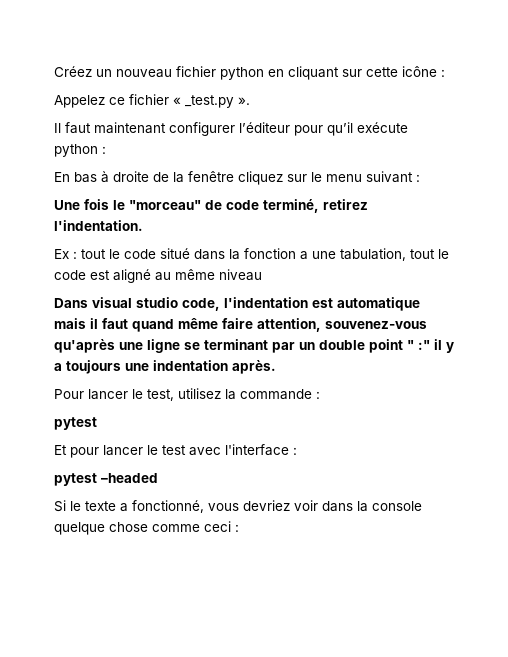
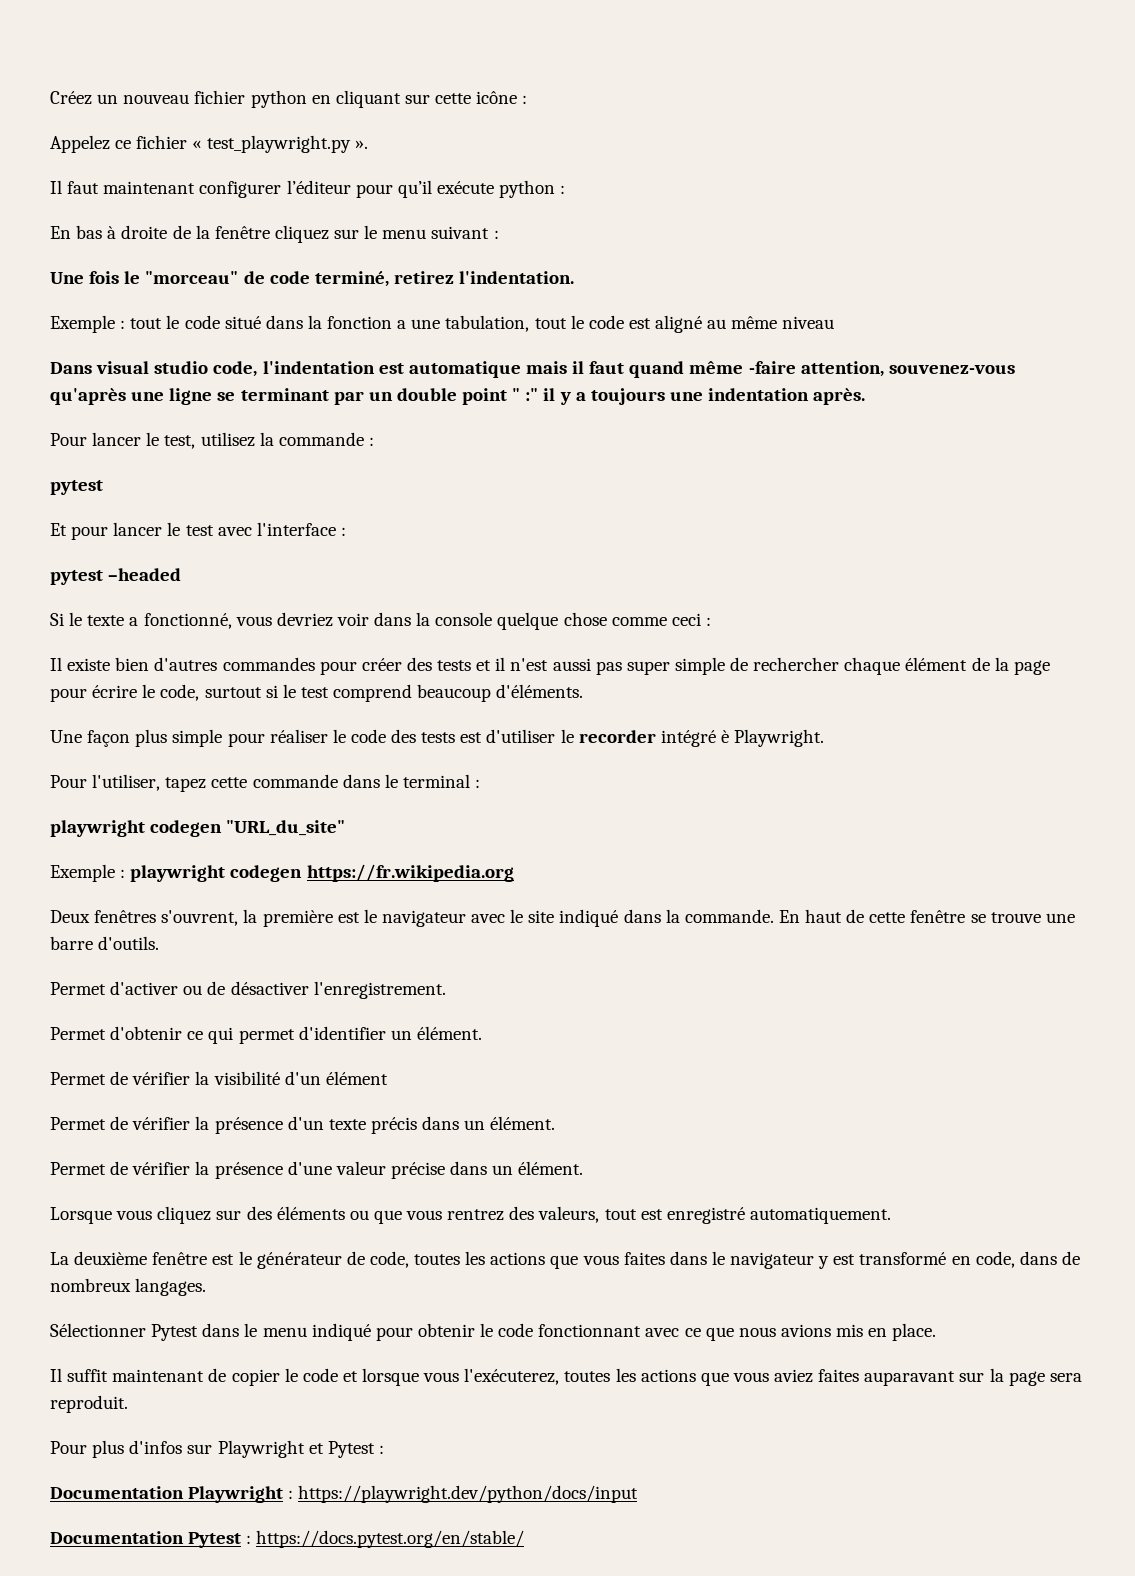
- Appelez ce fichier « _test.py ».
+ Appelez ce fichier « test_playwright.py ».
- Ex : tout le code situé dans la fonction a une tabulation, tout le code est aligné au même niveau
+ Exemple : tout le code situé dans la fonction a une tabulation, tout le code est aligné au même niveau
- Dans visual studio code, l'indentation est automatique mais il faut quand même faire attention, souvenez-vous qu'après une ligne se terminant par un double point " :" il y a toujours une indentation après.
+ Dans visual studio code, l'indentation est automatique mais il faut quand même -faire attention, souvenez-vous qu'après une ligne se terminant par un double point " :" il y a toujours une indentation après.
+ Il existe bien d'autres commandes pour créer des tests et il n'est aussi pas super simple de rechercher chaque élément de la page pour écrire le code, surtout si le test comprend beaucoup d'éléments.
+ Une façon plus simple pour réaliser le code des tests est d'utiliser le recorder intégré è Playwright.
+ Pour l'utiliser, tapez cette commande dans le terminal :
+ playwright codegen "URL_du_site"
+ Exemple : playwright codegen https://fr.wikipedia.org
+ Deux fenêtres s'ouvrent, la première est le navigateur avec le site indiqué dans la commande. En haut de cette fenêtre se trouve une barre d'outils.
+ Permet d'activer ou de désactiver l'enregistrement.
+ Permet d'obtenir ce qui permet d'identifier un élément.
+ Permet de vérifier la visibilité d'un élément
+ Permet de vérifier la présence d'un texte précis dans un élément.
+ Permet de vérifier la présence d'une valeur précise dans un élément.
+ Lorsque vous cliquez sur des éléments ou que vous rentrez des valeurs, tout est enregistré automatiquement.
+ La deuxième fenêtre est le générateur de code, toutes les actions que vous faites dans le navigateur y est transformé en code, dans de nombreux langages.
+ Sélectionner Pytest dans le menu indiqué pour obtenir le code fonctionnant avec ce que nous avions mis en place.
+ Il suffit maintenant de copier le code et lorsque vous l'exécuterez, toutes les actions que vous aviez faites auparavant sur la page sera reproduit.
+ Pour plus d'infos sur Playwright et Pytest :
+ Documentation Playwright : https://playwright.dev/python/docs/input
+ Documentation Pytest : https://docs.pytest.org/en/stable/

